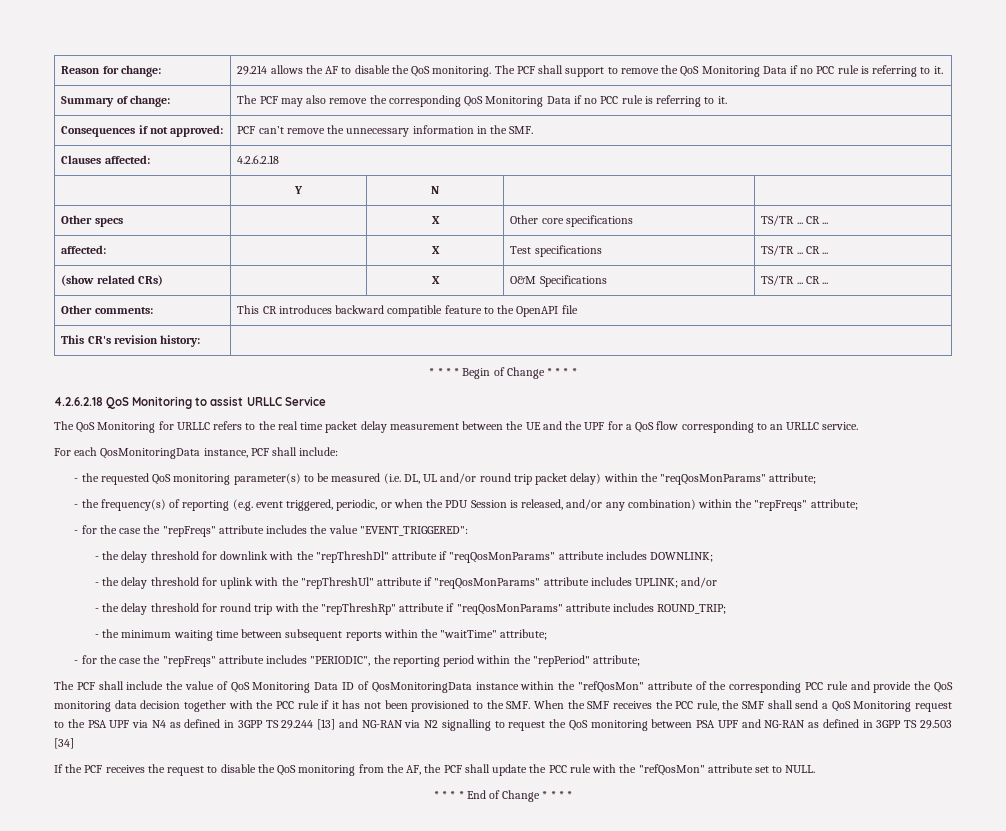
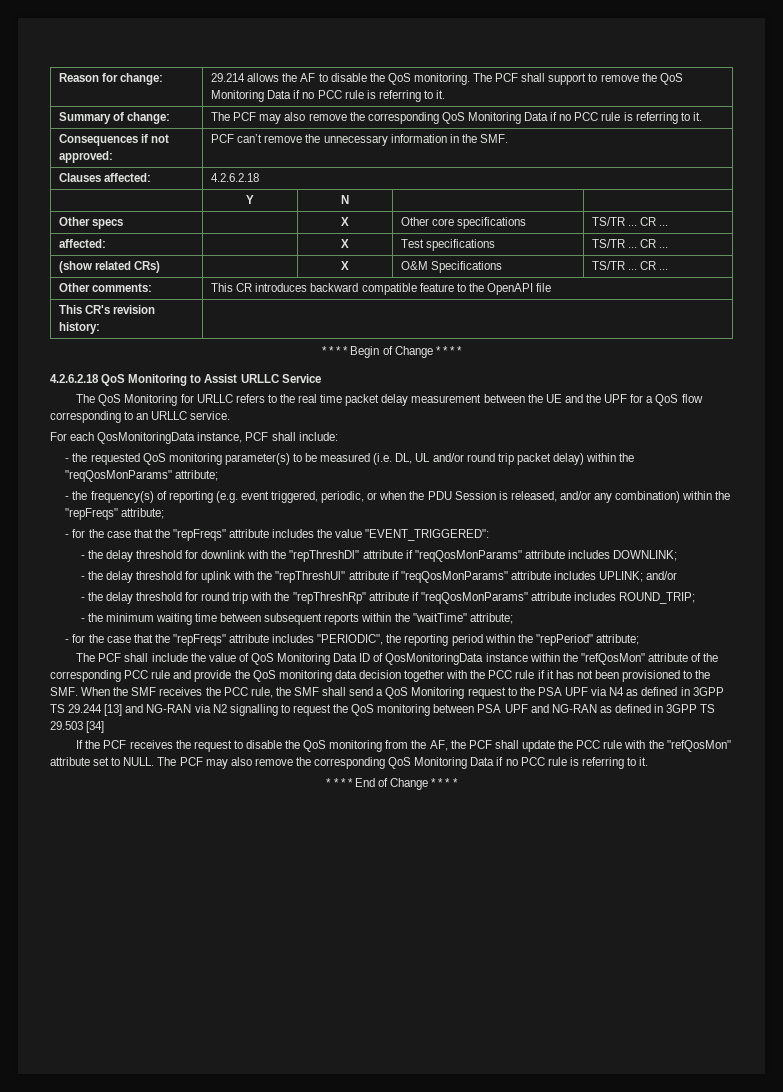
- 4.2.6.2.18 QoS Monitoring to assist URLLC Service
+ 4.2.6.2.18 QoS Monitoring to Assist URLLC Service
- - for the case the "repFreqs" attribute includes the value "EVENT_TRIGGERED":
+ - for the case that the "repFreqs" attribute includes the value "EVENT_TRIGGERED":
- - for the case the "repFreqs" attribute includes "PERIODIC", the reporting period within the "repPeriod" attribute;
+ - for the case that the "repFreqs" attribute includes "PERIODIC", the reporting period within the "repPeriod" attribute;
- If the PCF receives the request to disable the QoS monitoring from the AF, the PCF shall update the PCC rule with the "refQosMon" attribute set to NULL.
+ If the PCF receives the request to disable the QoS monitoring from the AF, the PCF shall update the PCC rule with the "refQosMon" attribute set to NULL. The PCF may also remove the corresponding QoS Monitoring Data if no PCC rule is referring to it.

